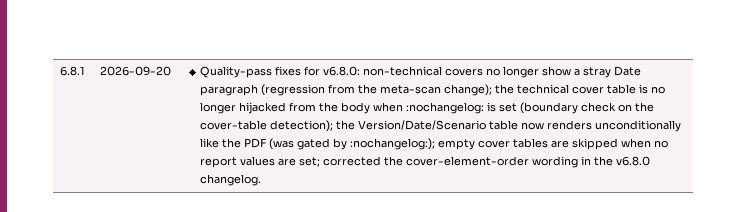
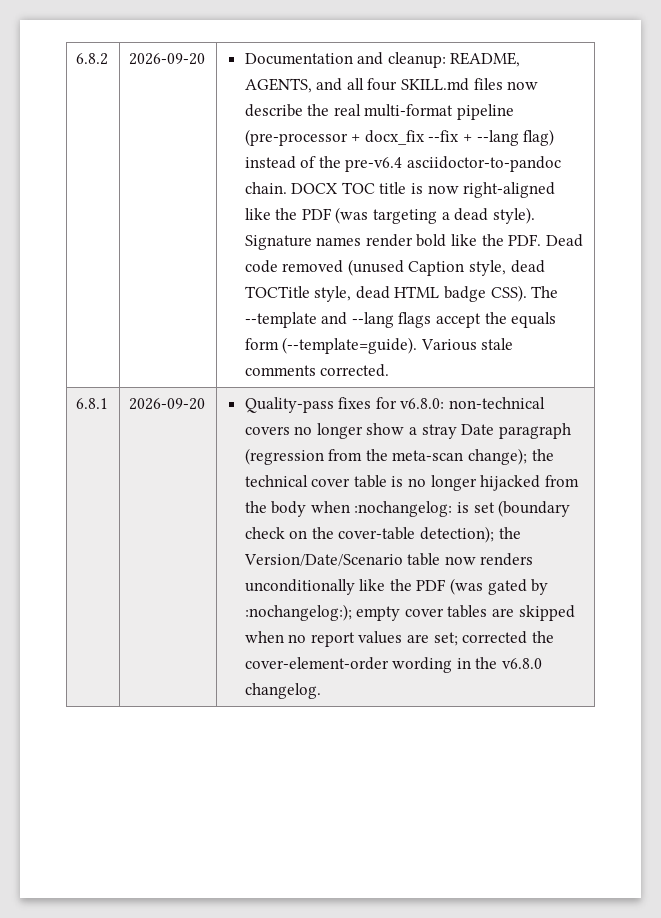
+ 6.8.2 | 2026-09-20 | Documentation and cleanup: README, AGENTS, and all four SKILL.md files now describe the real multi-format pipeline (pre-processor + docx_fix --fix + --lang flag) instead of the pre-v6.4 asciidoctor-to-pandoc chain. DOCX TOC title is now right-aligned like the PDF (was targeting a dead style). Signature names render bold like the PDF. Dead code removed (unused Caption style, dead TOCTitle style, dead HTML badge CSS). The --template and --lang flags accept the equals form (--template=guide). Various stale comments corrected.

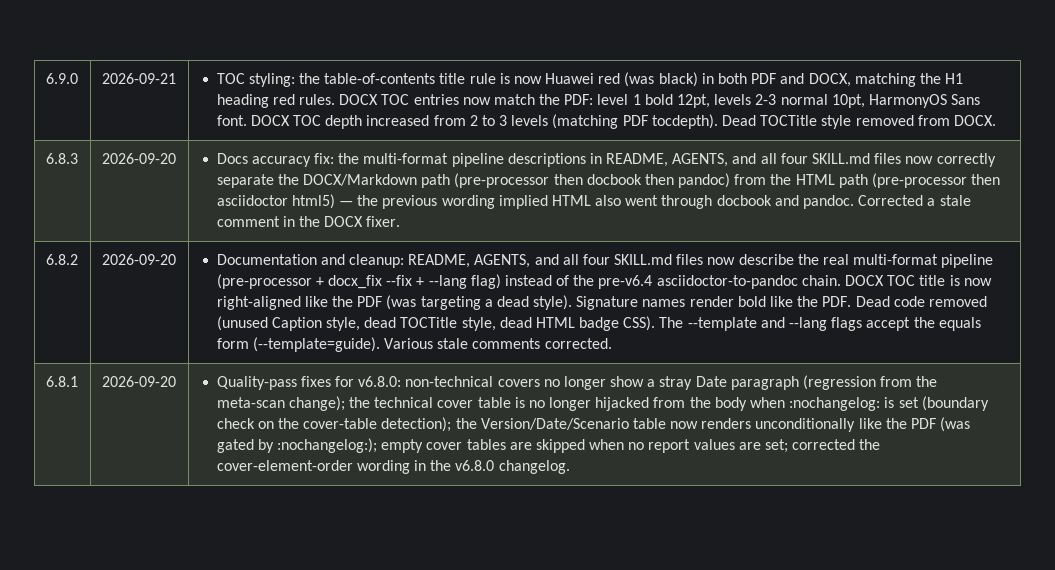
+ 6.9.0 | 2026-09-21 | TOC styling: the table-of-contents title rule is now Huawei red (was black) in both PDF and DOCX, matching the H1 heading red rules. DOCX TOC entries now match the PDF: level 1 bold 12pt, levels 2-3 normal 10pt, HarmonyOS Sans font. DOCX TOC depth increased from 2 to 3 levels (matching PDF tocdepth). Dead TOCTitle style removed from DOCX.
+ 6.8.3 | 2026-09-20 | Docs accuracy fix: the multi-format pipeline descriptions in README, AGENTS, and all four SKILL.md files now correctly separate the DOCX/Markdown path (pre-processor then docbook then pandoc) from the HTML path (pre-processor then asciidoctor html5) — the previous wording implied HTML also went through docbook and pandoc. Corrected a stale comment in the DOCX fixer.

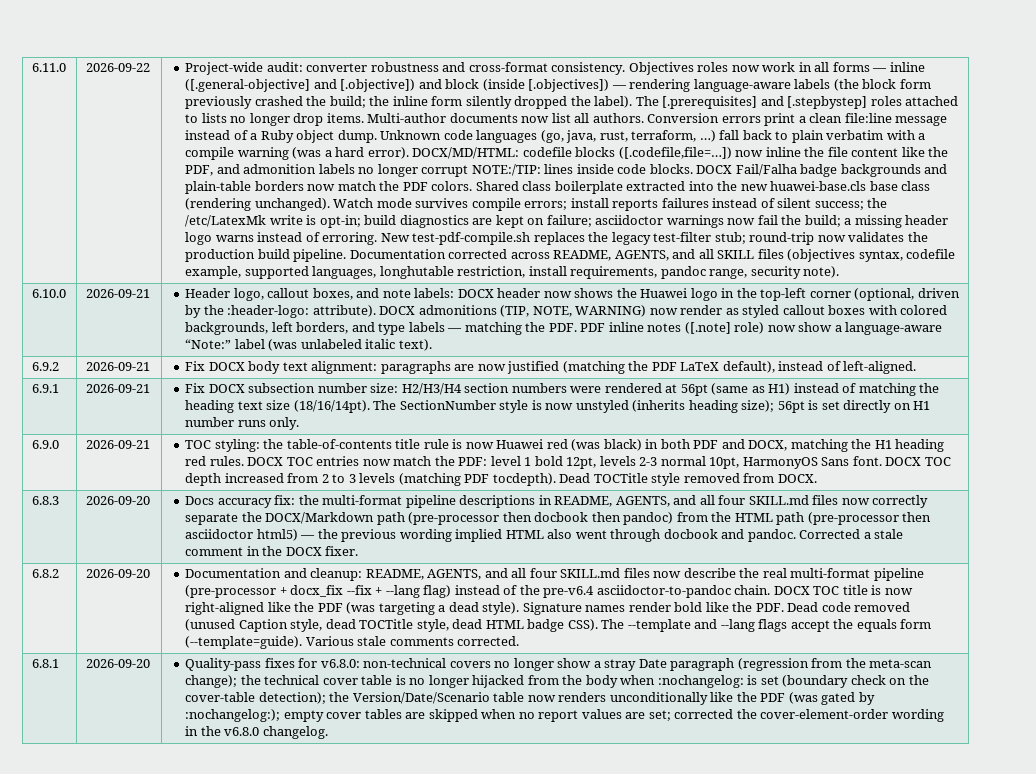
+ 6.11.0 | 2026-09-22 | Project-wide audit: converter robustness and cross-format consistency. Objectives roles now work in all forms — inline ([.general-objective] and [.objective]) and block (inside [.objectives]) — rendering language-aware labels (the block form previously crashed the build; the inline form silently dropped the label). The [.prerequisites] and [.stepbystep] roles attached to lists no longer drop items. Multi-author documents now list all authors. Conversion errors print a clean file:line message instead of a Ruby object dump. Unknown code languages (go, java, rust, terraform, …) fall back to plain verbatim with a compile warning (was a hard error). DOCX/MD/HTML: codefile blocks ([.codefile,file=…]) now inline the file content like the PDF, and admonition labels no longer corrupt NOTE:/TIP: lines inside code blocks. DOCX Fail/Falha badge backgrounds and plain-table borders now match the PDF colors. Shared class boilerplate extracted into the new huawei-base.cls base class (rendering unchanged). Watch mode survives compile errors; install reports failures instead of silent success; the /etc/LatexMk write is opt-in; build diagnostics are kept on failure; asciidoctor warnings now fail the build; a missing header logo warns instead of erroring. New test-pdf-compile.sh replaces the legacy test-filter stub; round-trip now validates the production build pipeline. Documentation corrected across README, AGENTS, and all SKILL files (objectives syntax, codefile example, supported languages, longhutable restriction, install requirements, pandoc range, security note).
+ 6.10.0 | 2026-09-21 | Header logo, callout boxes, and note labels: DOCX header now shows the Huawei logo in the top-left corner (optional, driven by the :header-logo: attribute). DOCX admonitions (TIP, NOTE, WARNING) now render as styled callout boxes with colored backgrounds, left borders, and type labels — matching the PDF. PDF inline notes ([.note] role) now show a language-aware “Note:” label (was unlabeled italic text).
+ 6.9.2 | 2026-09-21 | Fix DOCX body text alignment: paragraphs are now justified (matching the PDF LaTeX default), instead of left-aligned.
+ 6.9.1 | 2026-09-21 | Fix DOCX subsection number size: H2/H3/H4 section numbers were rendered at 56pt (same as H1) instead of matching the heading text size (18/16/14pt). The SectionNumber style is now unstyled (inherits heading size); 56pt is set directly on H1 number runs only.

